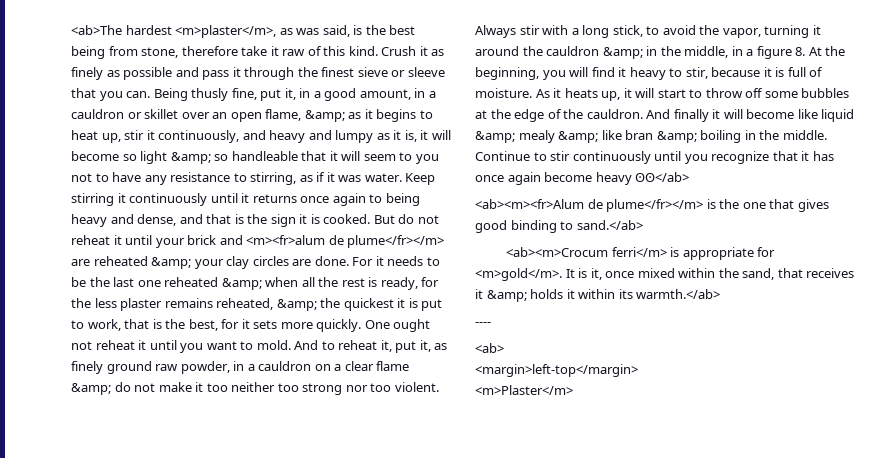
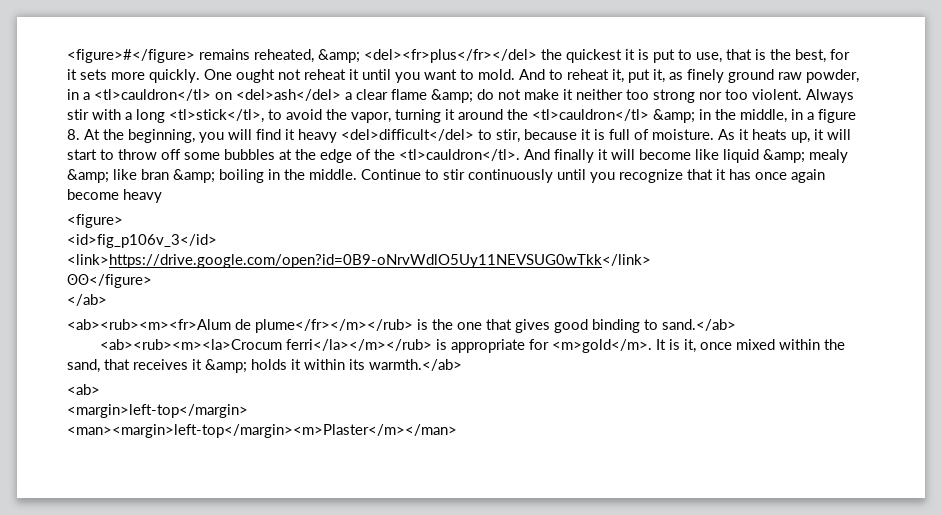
- <ab>The hardest <m>plaster</m>, as was said, is the best being from stone, therefore take it raw of this kind. Crush it as finely as possible and pass it through the finest sieve or sleeve that you can. Being thusly fine, put it, in a good amount, in a cauldron or skillet over an open flame, &amp; as it begins to heat up, stir it continuously, and heavy and lumpy as it is, it will become so light &amp; so handleable that it will seem to you not to have any resistance to stirring, as if it was water. Keep stirring it continuously until it returns once again to being heavy and dense, and that is the sign it is cooked. But do not reheat it until your brick and <m><fr>alum de plume</fr></m> are reheated &amp; your clay circles are done. For it needs to be the last one reheated &amp; when all the rest is ready, for the less plaster remains reheated, &amp; the quickest it is put to work, that is the best, for it sets more quickly.
+ <figure>#</figure> remains reheated, &amp; <del><fr>plus</fr></del> the quickest it is put to use, that is the best, for it sets more quickly.
- And to reheat it, put it, as finely ground raw powder, in a cauldron on a clear flame &amp; do not make it too neither too strong nor too violent.
+ And to reheat it, put it, as finely ground raw powder, in a <tl>cauldron</tl> on <del>ash</del> a clear flame &amp; do not make it neither too strong nor too violent.
- Always stir with a long stick, to avoid the vapor, turning it around the cauldron &amp; in the middle, in a figure 8. At the beginning, you will find it heavy to stir, because it is full of moisture.
+ Always stir with a long <tl>stick</tl>, to avoid the vapor, turning it around the <tl>cauldron</tl> &amp; in the middle, in a figure 8. At the beginning, you will find it heavy <del>difficult</del> to stir, because it is full of moisture.
- As it heats up, it will start to throw off some bubbles at the edge of the cauldron.
+ As it heats up, it will start to throw off some bubbles at the edge of the <tl>cauldron</tl>.
- Continue to stir continuously until you recognize that it has once again become heavy ʘʘ</ab>
- <ab><m><fr>Alum de plume</fr></m> is the one that gives good binding to sand.</ab>
+ Continue to stir continuously until you recognize that it has once again become heavy
+ <figure>
+ <id>fig_p106v_3</id>
+ <link>https://drive.google.com/open?id=0B9-oNrvWdlO5Uy11NEVSUG0wTkk</link>
+ ʘʘ</figure>
+ </ab>
+ <ab><rub><m><fr>Alum de plume</fr></m></rub> is the one that gives good binding to sand.</ab>
- <ab><m>Crocum ferri</m> is appropriate for <m>gold</m>.
+ <ab><rub><m><la>Crocum ferri</la></m></rub> is appropriate for <m>gold</m>.
- ----
- <m>Plaster</m>
+ <man><margin>left-top</margin><m>Plaster</m></man>

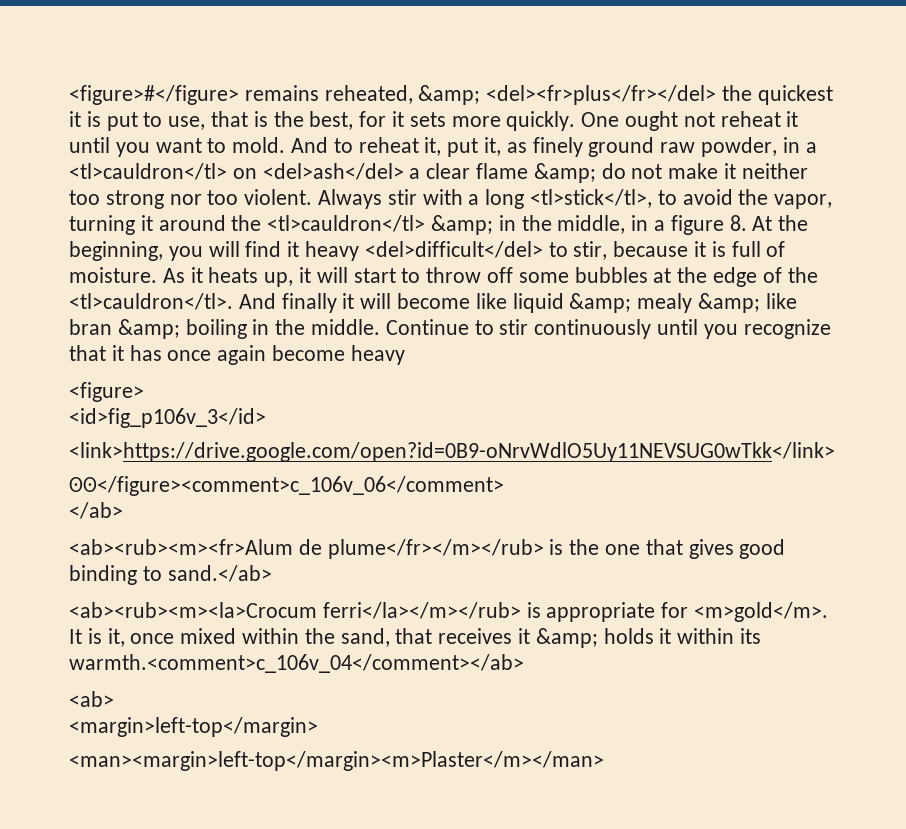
- ʘʘ</figure>
+ ʘʘ</figure><comment>c_106v_06</comment>
- It is it, once mixed within the sand, that receives it &amp; holds it within its warmth.</ab>
+ It is it, once mixed within the sand, that receives it &amp; holds it within its warmth.<comment>c_106v_04</comment></ab>

